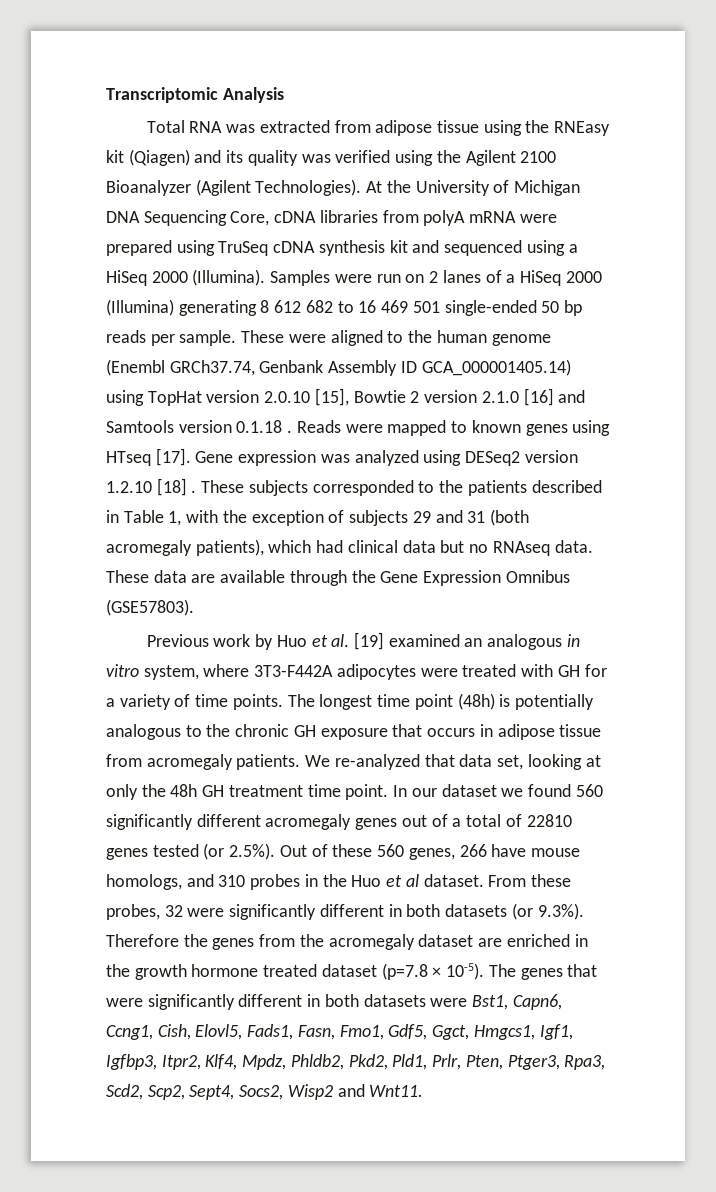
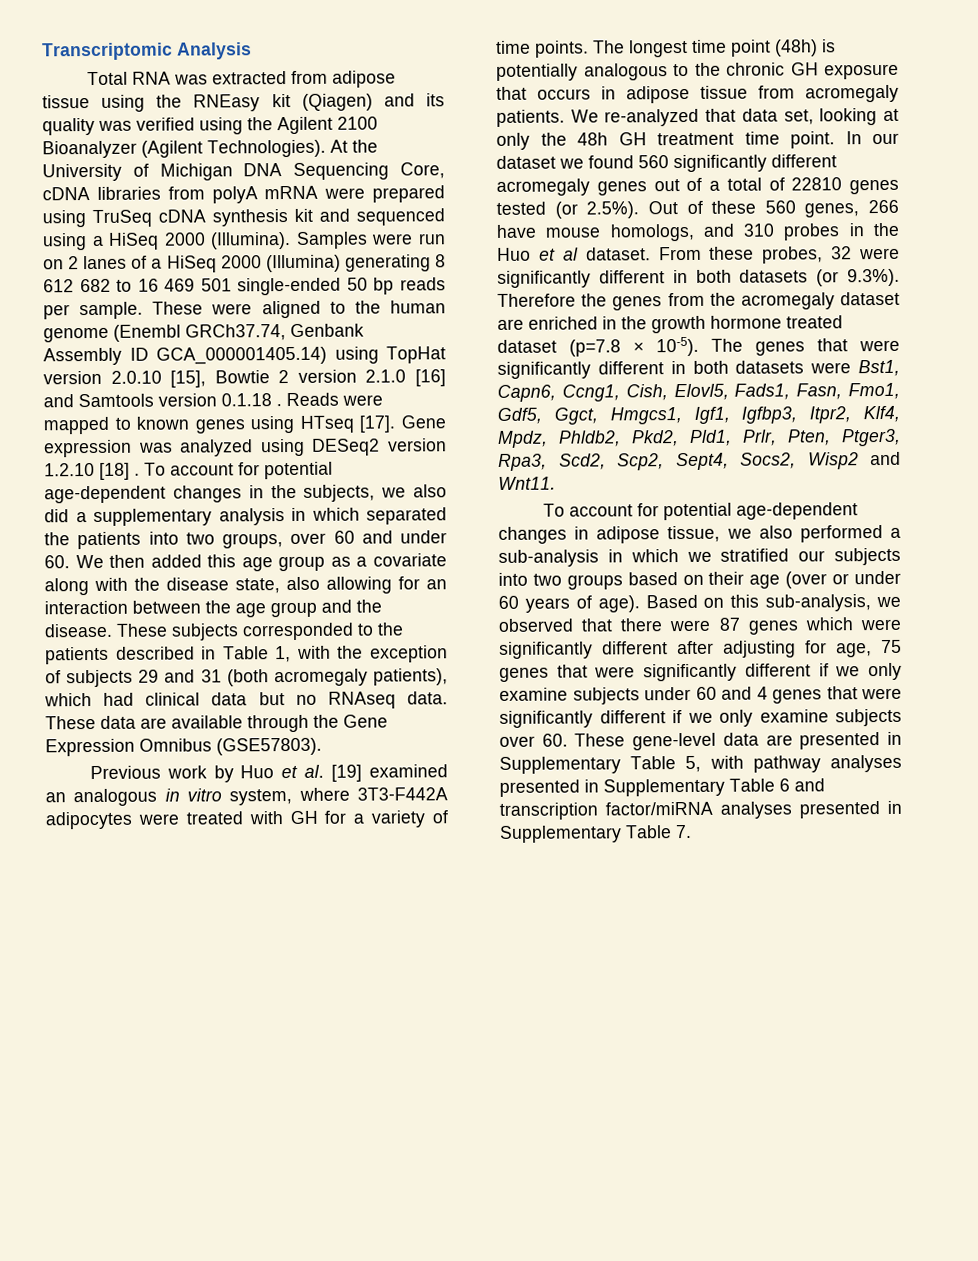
+ To account for potential age-dependent changes in the subjects, we also did a supplementary analysis in which separated the patients into two groups, over 60 and under 60. We then added this age group as a covariate along with the disease state, also allowing for an interaction between the age group and the disease.
+ To account for potential age-dependent changes in adipose tissue, we also performed a sub-analysis in which we stratified our subjects into two groups based on their age (over or under 60 years of age). Based on this sub-analysis, we observed that there were 87 genes which were significantly different after adjusting for age, 75 genes that were significantly different if we only examine subjects under 60 and 4 genes that were significantly different if we only examine subjects over 60. These gene-level data are presented in Supplementary Table 5, with pathway analyses presented in Supplementary Table 6 and transcription factor/miRNA analyses presented in Supplementary Table 7.

